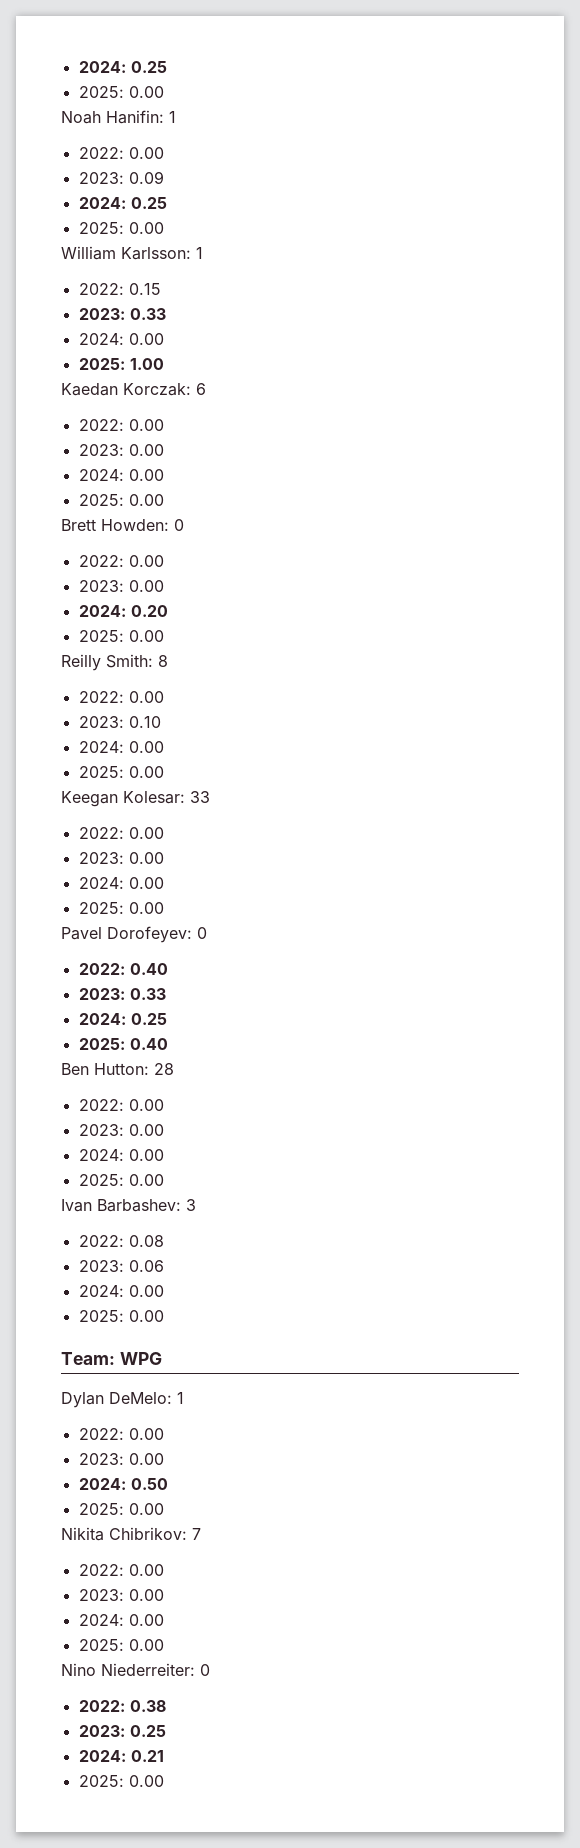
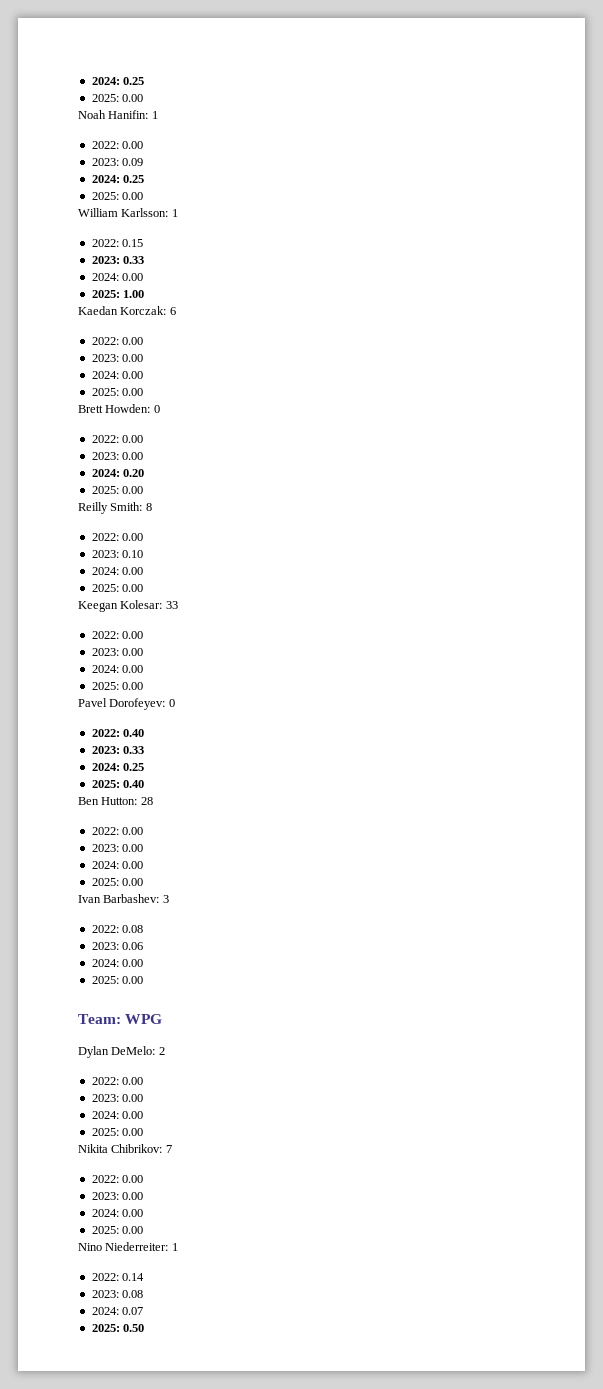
- Dylan DeMelo: 1
+ Dylan DeMelo: 2
  2022: 0.00
  2023: 0.00
- 2024: 0.50
+ 2024: 0.00
- Nino Niederreiter: 0
- 2022: 0.38
- 2023: 0.25
- 2024: 0.21
- 2025: 0.00
+ Nino Niederreiter: 1
+ 2022: 0.14
+ 2023: 0.08
+ 2024: 0.07
+ 2025: 0.50

